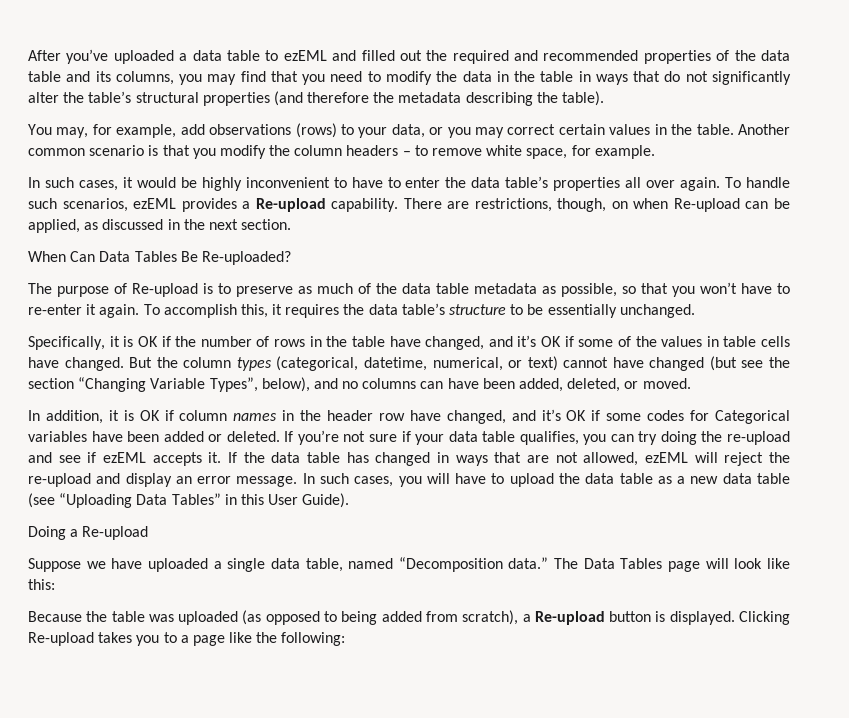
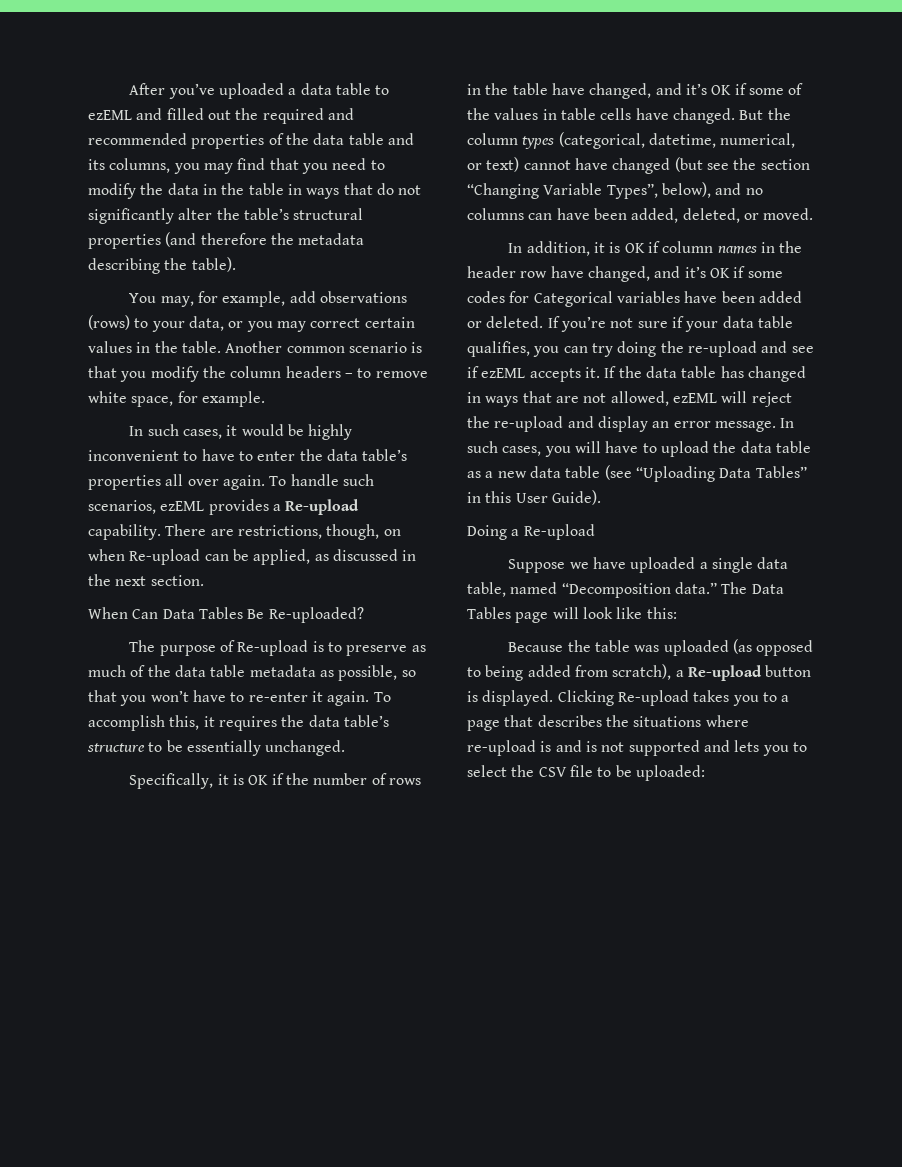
- Clicking Re-upload takes you to a page like the following:
+ Clicking Re-upload takes you to a page that describes the situations where re-upload is and is not supported and lets you to select the CSV file to be uploaded:

